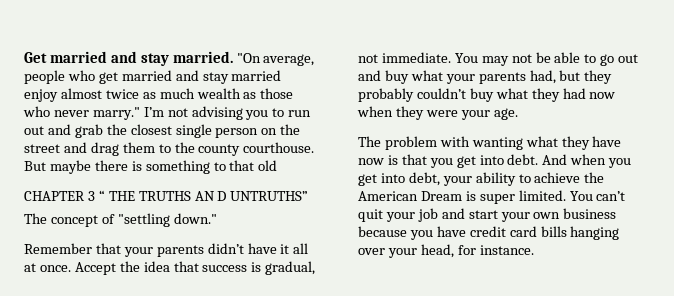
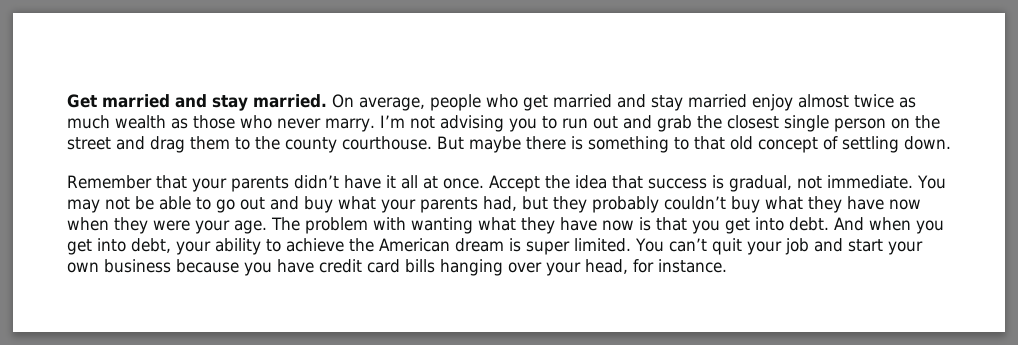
- "On average, people who get married and stay married enjoy almost twice as much wealth as those who never marry."
+ On average, people who get married and stay married enjoy almost twice as much wealth as those who never marry.
- But maybe there is something to that old
- CHAPTER 3 “ THE TRUTHS AN D UNTRUTHS”
- The concept of "settling down."
+ But maybe there is something to that old concept of settling down.
- You may not be able to go out and buy what your parents had, but they probably couldn’t buy what they had now when they were your age.
- The problem with wanting what they have now is that you get into debt.
+ You may not be able to go out and buy what your parents had, but they probably couldn’t buy what they have now when they were your age. The problem with wanting what they have now is that you get into debt.
- And when you get into debt, your ability to achieve the American Dream is super limited.
+ And when you get into debt, your ability to achieve the American dream is super limited.

